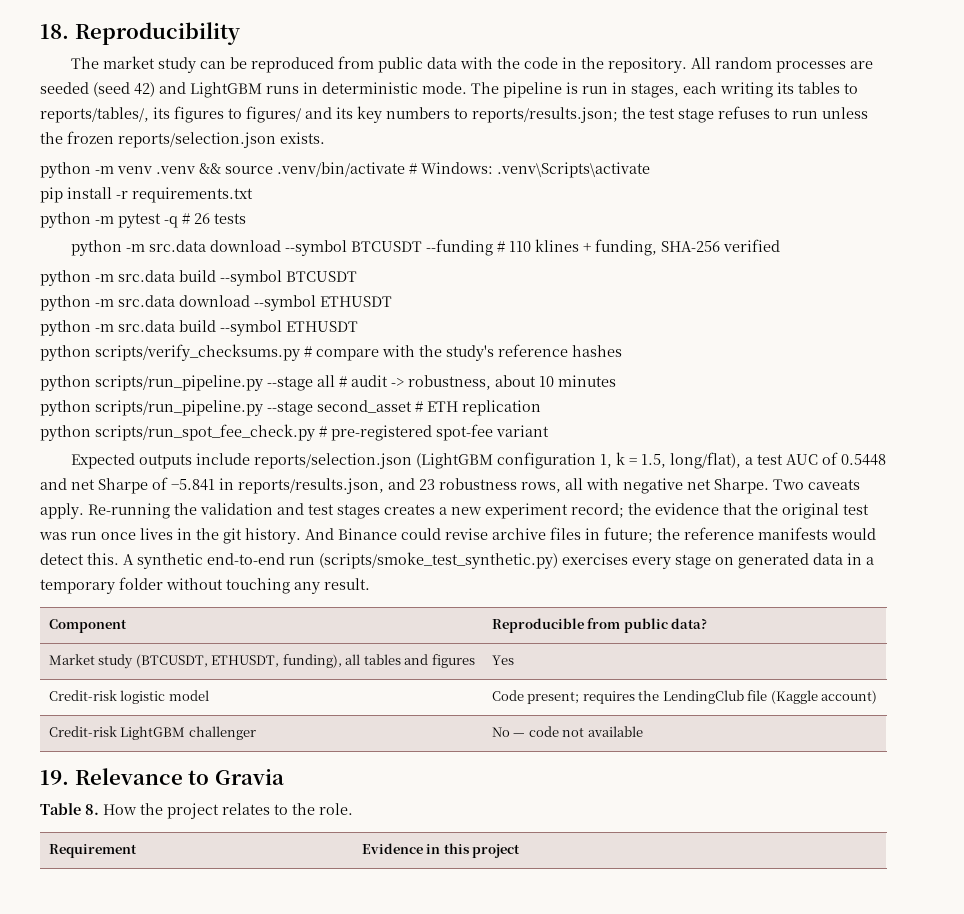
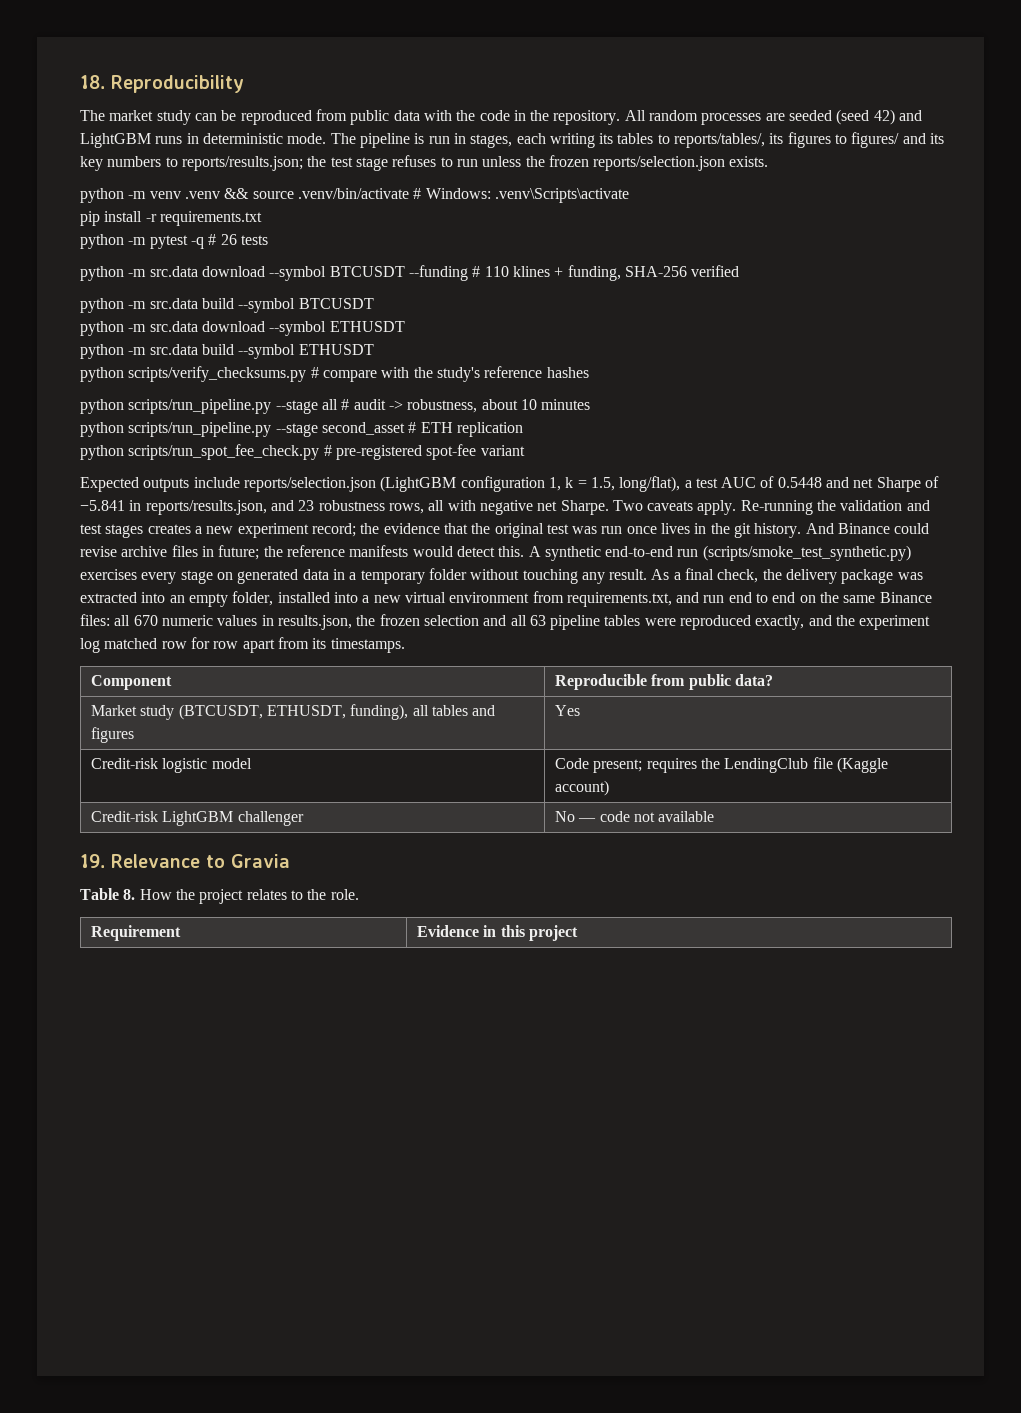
+ As a final check, the delivery package was extracted into an empty folder, installed into a new virtual environment from requirements.txt, and run end to end on the same Binance files: all 670 numeric values in results.json, the frozen selection and all 63 pipeline tables were reproduced exactly, and the experiment log matched row for row apart from its timestamps.

